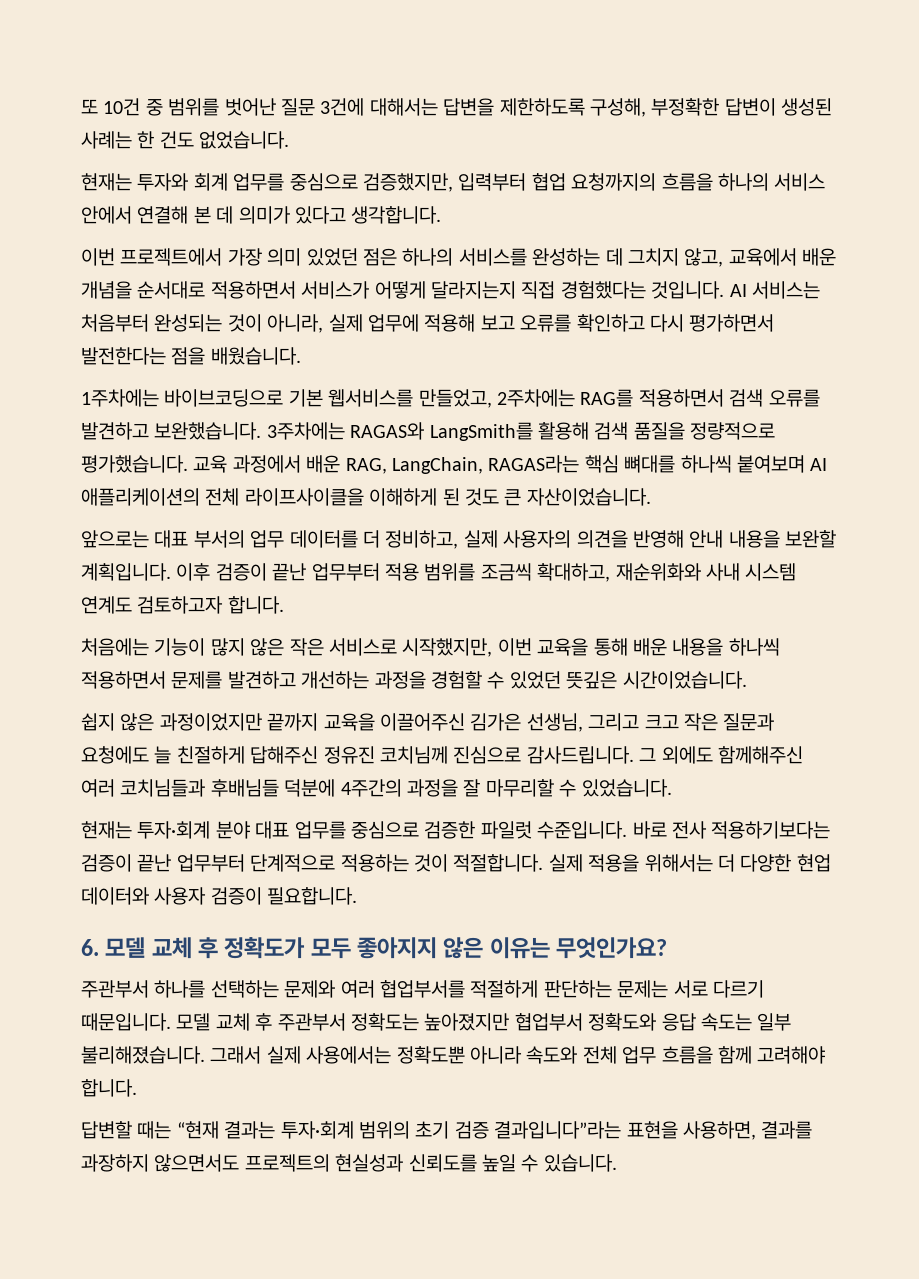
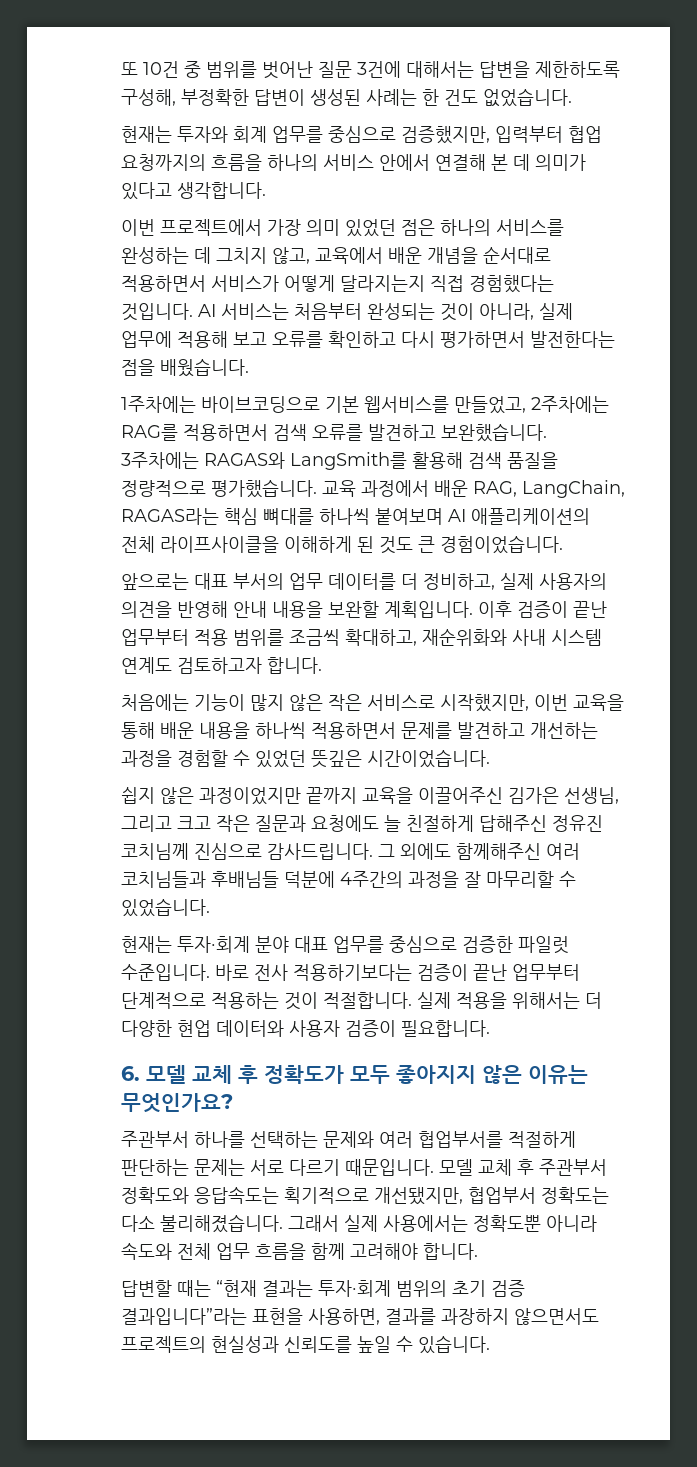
- 교육 과정에서 배운 RAG, LangChain, RAGAS라는 핵심 뼈대를 하나씩 붙여보며 AI 애플리케이션의 전체 라이프사이클을 이해하게 된 것도 큰 자산이었습니다.
+ 교육 과정에서 배운 RAG, LangChain, RAGAS라는 핵심 뼈대를 하나씩 붙여보며 AI 애플리케이션의 전체 라이프사이클을 이해하게 된 것도 큰 경험이었습니다.
- 모델 교체 후 주관부서 정확도는 높아졌지만 협업부서 정확도와 응답 속도는 일부 불리해졌습니다.
+ 모델 교체 후 주관부서 정확도와 응답속도는 획기적으로 개선됐지만, 협업부서 정확도는 다소 불리해졌습니다.

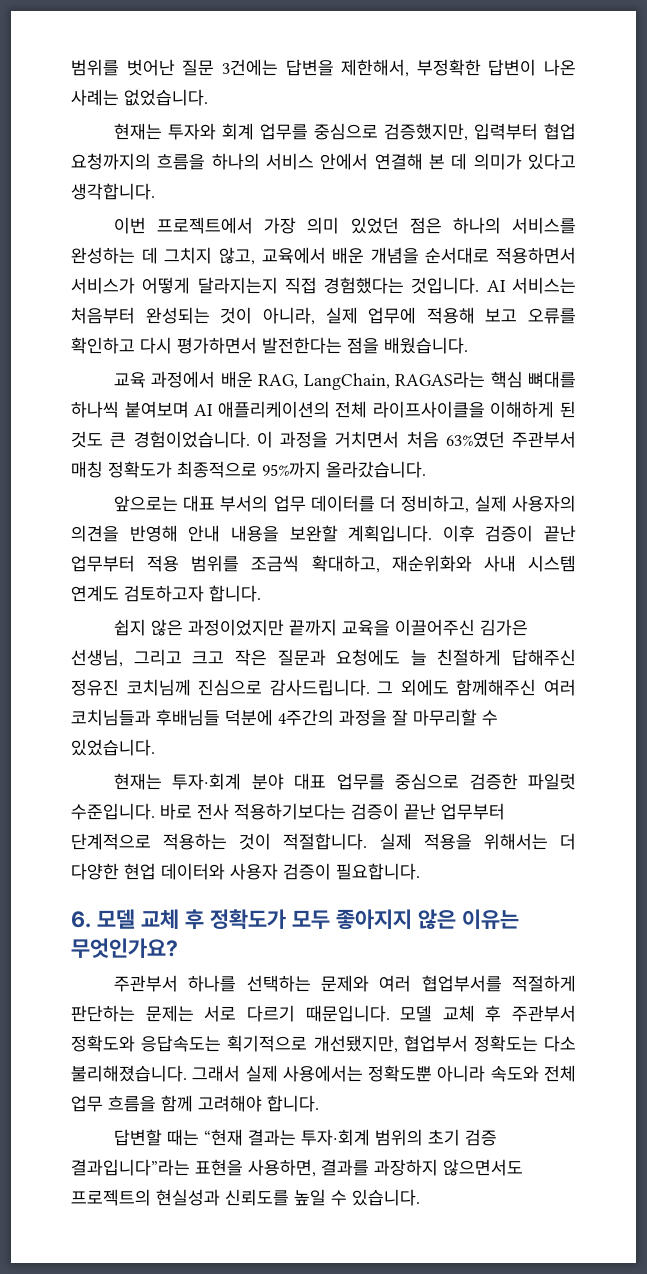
- 또 10건 중 범위를 벗어난 질문 3건에 대해서는 답변을 제한하도록 구성해, 부정확한 답변이 생성된 사례는 한 건도 없었습니다.
+ 범위를 벗어난 질문 3건에는 답변을 제한해서, 부정확한 답변이 나온 사례는 없었습니다.
- 1주차에는 바이브코딩으로 기본 웹서비스를 만들었고, 2주차에는 RAG를 적용하면서 검색 오류를 발견하고 보완했습니다. 3주차에는 RAGAS와 LangSmith를 활용해 검색 품질을 정량적으로 평가했습니다.
+ 이 과정을 거치면서 처음 63%였던 주관부서 매칭 정확도가 최종적으로 95%까지 올라갔습니다.
- 처음에는 기능이 많지 않은 작은 서비스로 시작했지만, 이번 교육을 통해 배운 내용을 하나씩 적용하면서 문제를 발견하고 개선하는 과정을 경험할 수 있었던 뜻깊은 시간이었습니다.

